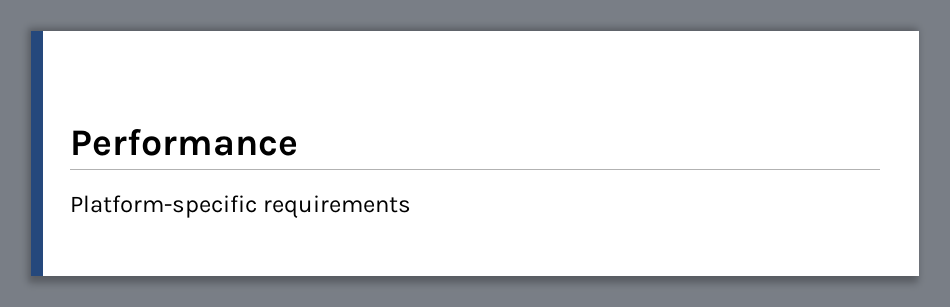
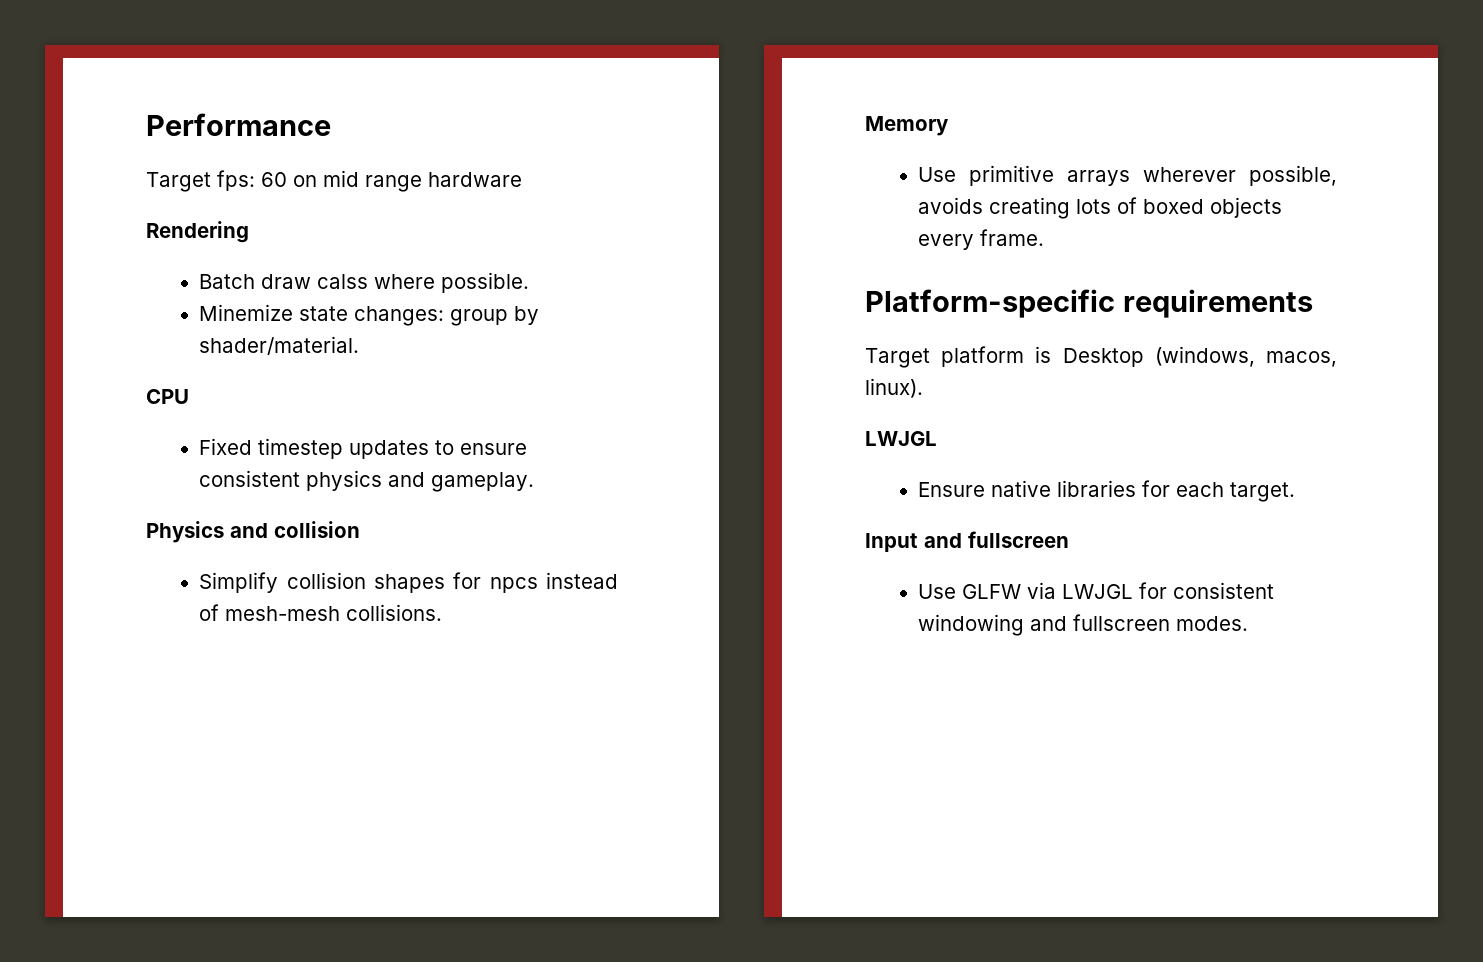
+ Target fps: 60 on mid range hardware
+ Rendering
+ Batch draw calss where possible.
+ Minemize state changes: group by shader/material.
+ CPU
+ Fixed timestep updates to ensure consistent physics and gameplay.
+ Physics and collision
+ Simplify collision shapes for npcs instead of mesh-mesh collisions.
+ Memory
+ Use primitive arrays wherever possible, avoids creating lots of boxed objects every frame.
  Platform-specific requirements
+ Target platform is Desktop (windows, macos, linux).
+ LWJGL
+ Ensure native libraries for each target.
+ Input and fullscreen
+ Use GLFW via LWJGL for consistent windowing and fullscreen modes.

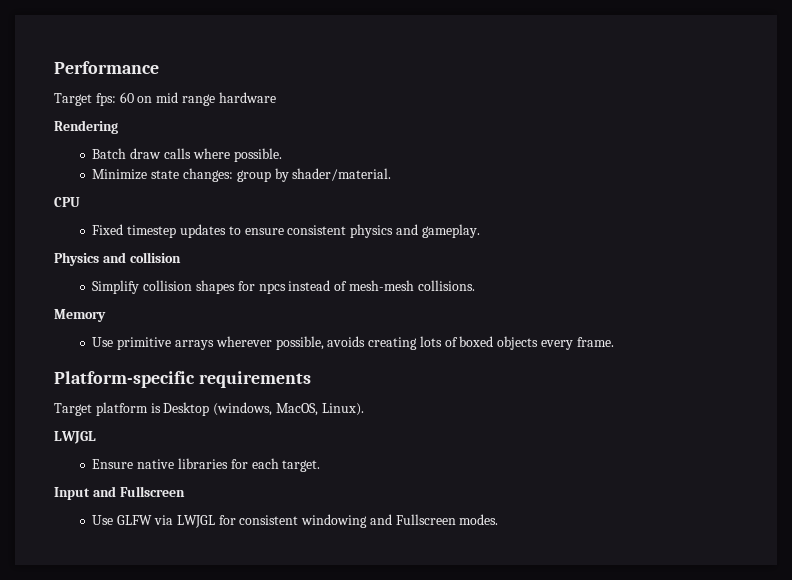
- Batch draw calss where possible.
+ Batch draw calls where possible.
- Minemize state changes: group by shader/material.
+ Minimize state changes: group by shader/material.
- Target platform is Desktop (windows, macos, linux).
+ Target platform is Desktop (windows, MacOS, Linux).
- Input and fullscreen
+ Input and Fullscreen
- Use GLFW via LWJGL for consistent windowing and fullscreen modes.
+ Use GLFW via LWJGL for consistent windowing and Fullscreen modes.

